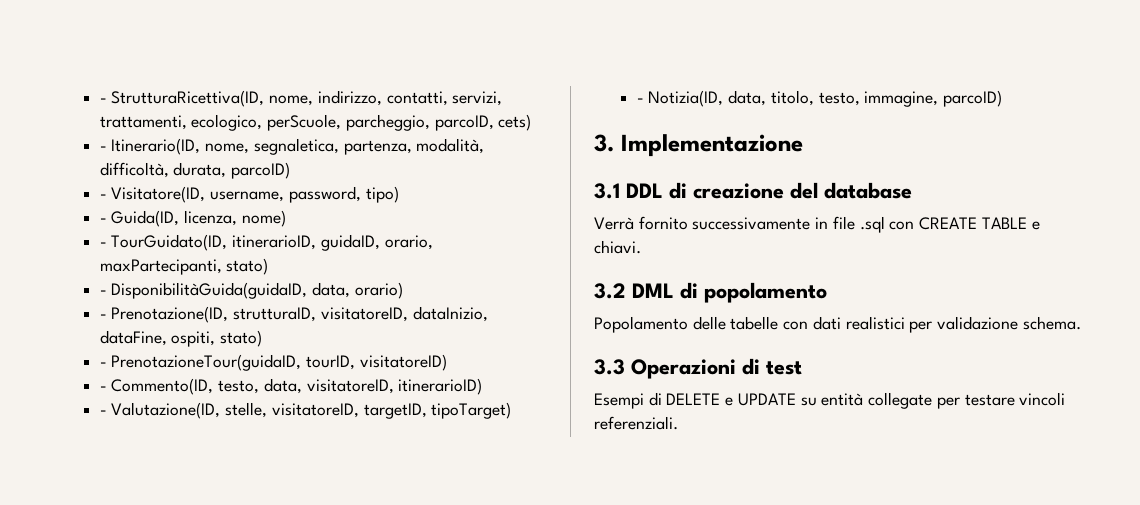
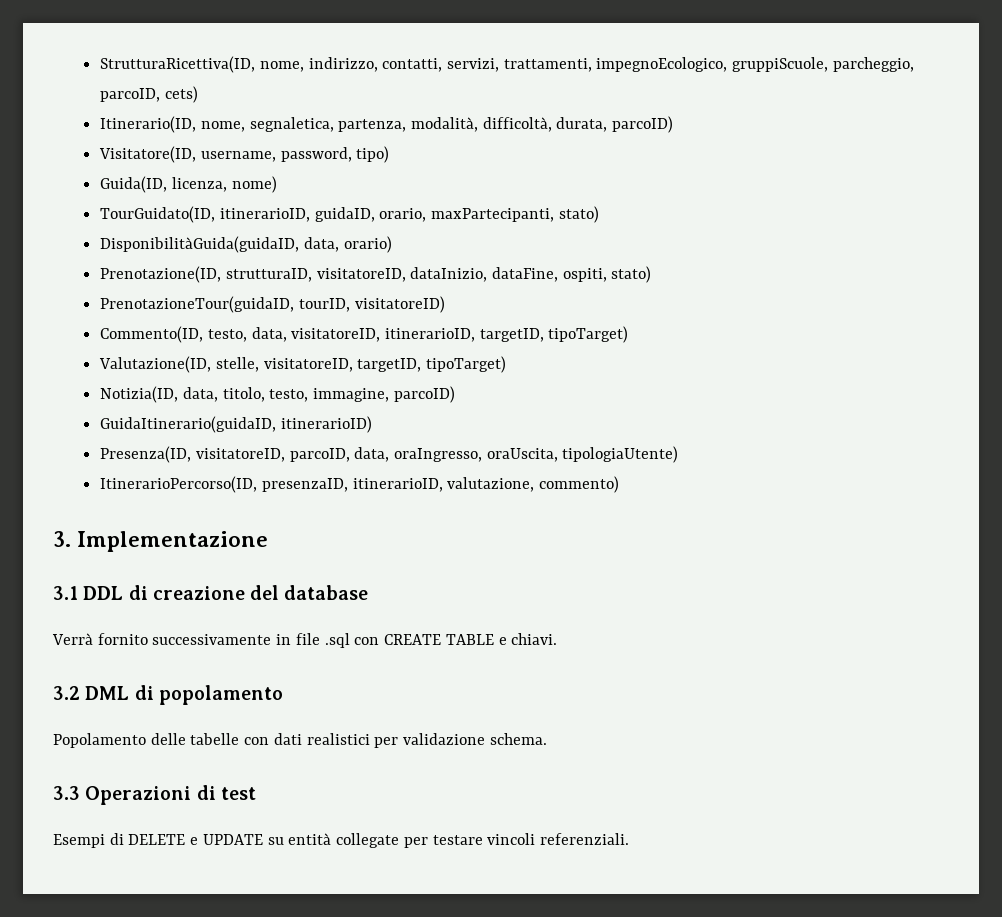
- - StrutturaRicettiva(ID, nome, indirizzo, contatti, servizi, trattamenti, ecologico, perScuole, parcheggio, parcoID, cets)
+ StrutturaRicettiva(ID, nome, indirizzo, contatti, servizi, trattamenti, impegnoEcologico, gruppiScuole, parcheggio, parcoID, cets)
- - Itinerario(ID, nome, segnaletica, partenza, modalità, difficoltà, durata, parcoID)
+ Itinerario(ID, nome, segnaletica, partenza, modalità, difficoltà, durata, parcoID)
- - Visitatore(ID, username, password, tipo)
+ Visitatore(ID, username, password, tipo)
- - Guida(ID, licenza, nome)
+ Guida(ID, licenza, nome)
- - TourGuidato(ID, itinerarioID, guidaID, orario, maxPartecipanti, stato)
+ TourGuidato(ID, itinerarioID, guidaID, orario, maxPartecipanti, stato)
- - DisponibilitàGuida(guidaID, data, orario)
+ DisponibilitàGuida(guidaID, data, orario)
- - Prenotazione(ID, strutturaID, visitatoreID, dataInizio, dataFine, ospiti, stato)
+ Prenotazione(ID, strutturaID, visitatoreID, dataInizio, dataFine, ospiti, stato)
- - PrenotazioneTour(guidaID, tourID, visitatoreID)
+ PrenotazioneTour(guidaID, tourID, visitatoreID)
- - Commento(ID, testo, data, visitatoreID, itinerarioID)
- - Valutazione(ID, stelle, visitatoreID, targetID, tipoTarget)
+ Commento(ID, testo, data, visitatoreID, itinerarioID, targetID, tipoTarget)
+ Valutazione(ID, stelle, visitatoreID, targetID, tipoTarget)
- - Notizia(ID, data, titolo, testo, immagine, parcoID)
+ Notizia(ID, data, titolo, testo, immagine, parcoID)
+ GuidaItinerario(guidaID, itinerarioID)
+ Presenza(ID, visitatoreID, parcoID, data, oraIngresso, oraUscita, tipologiaUtente)
+ ItinerarioPercorso(ID, presenzaID, itinerarioID, valutazione, commento)

